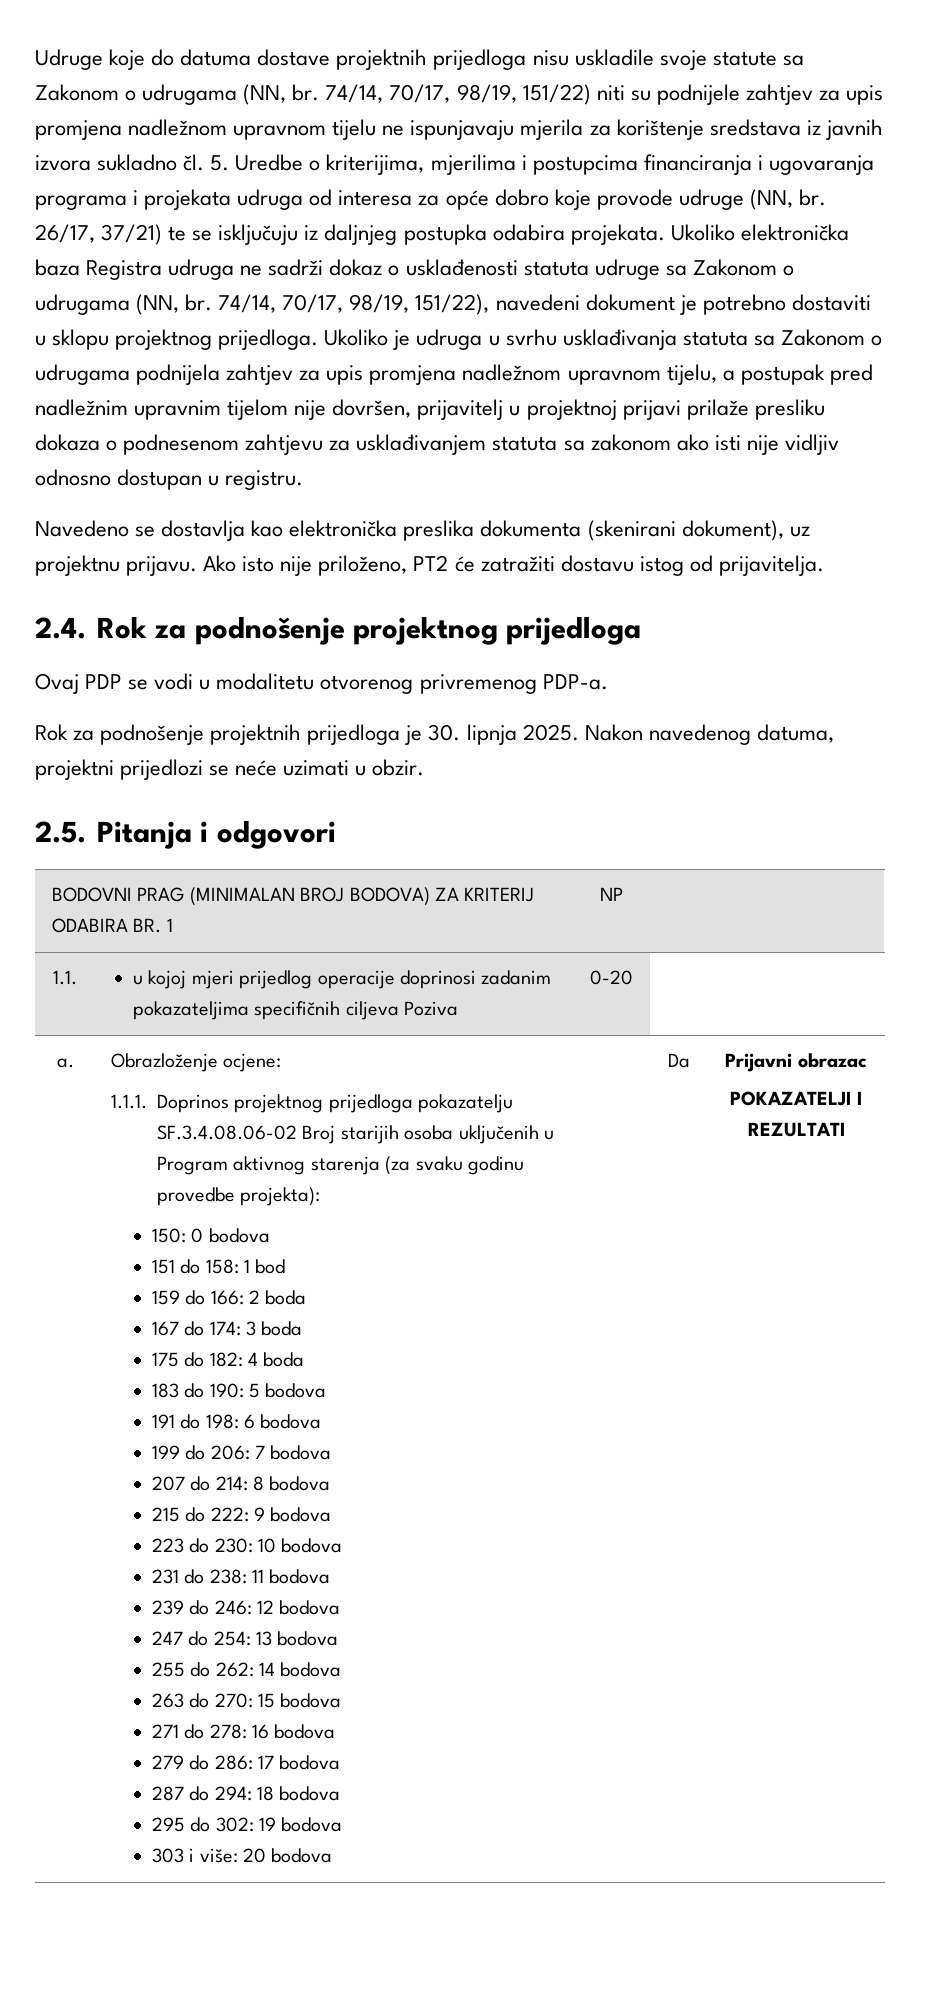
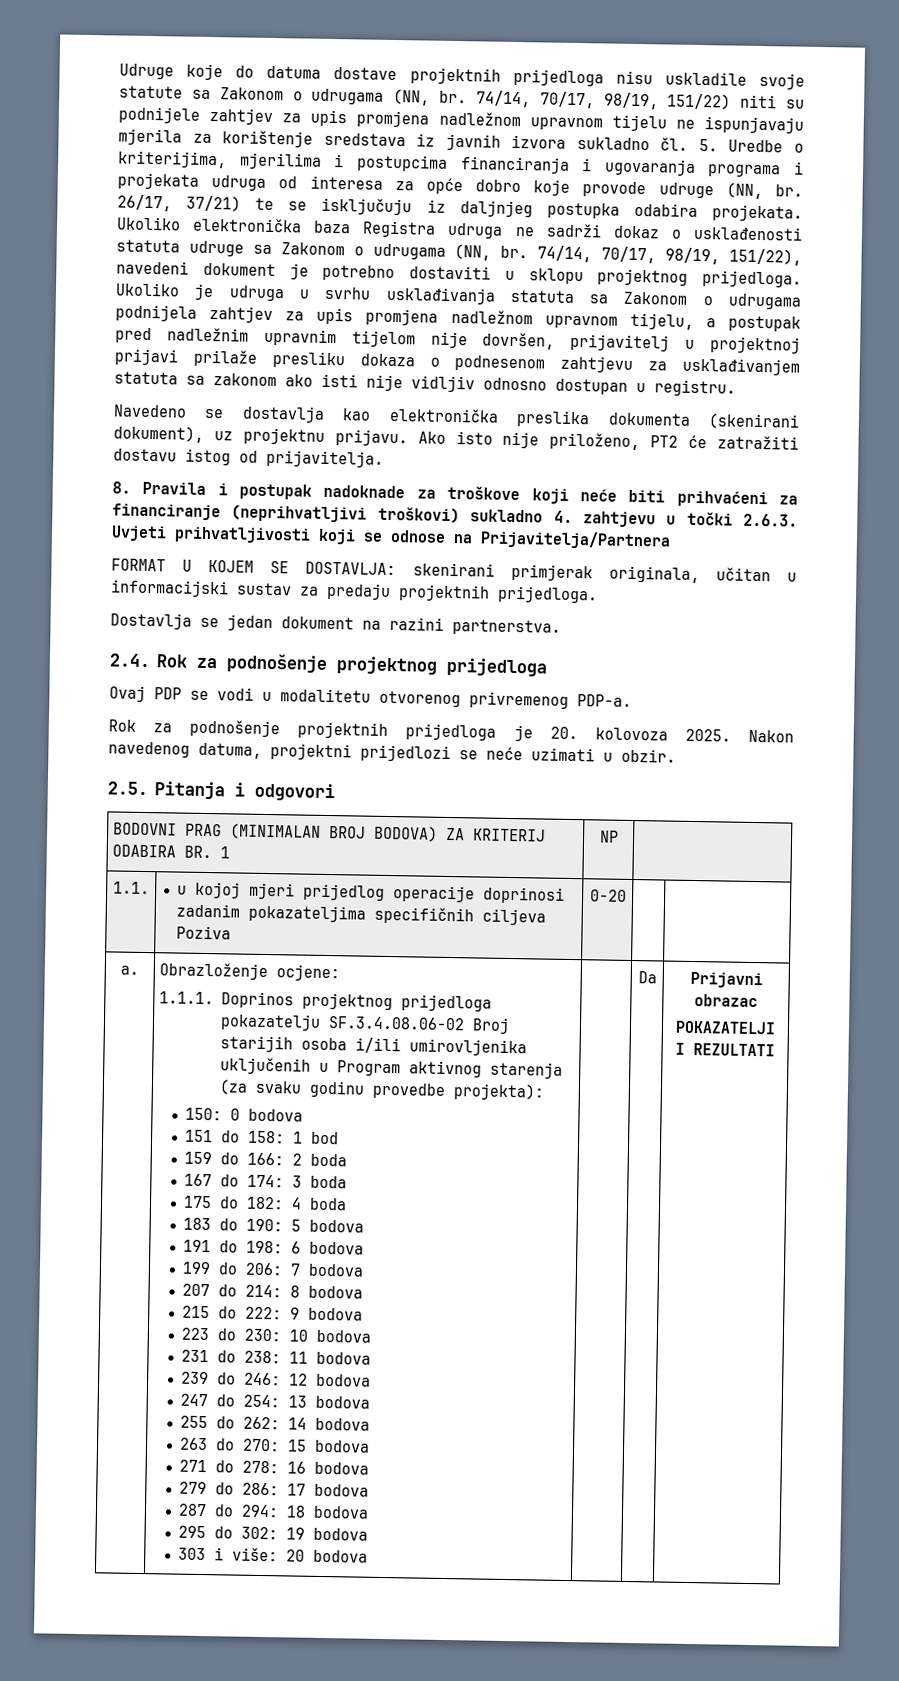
+ 8. Pravila i postupak nadoknade za troškove koji neće biti prihvaćeni za financiranje (neprihvatljivi troškovi) sukladno 4. zahtjevu u točki 2.6.3. Uvjeti prihvatljivosti koji se odnose na Prijavitelja/Partnera
+ FORMAT U KOJEM SE DOSTAVLJA: skenirani primjerak originala, učitan u informacijski sustav za predaju projektnih prijedloga.
+ Dostavlja se jedan dokument na razini partnerstva.
- Rok za podnošenje projektnih prijedloga je 30. lipnja 2025.
+ Rok za podnošenje projektnih prijedloga je 20. kolovoza 2025.
- 1.1.1. Doprinos projektnog prijedloga pokazatelju SF.3.4.08.06-02 Broj starijih osoba uključenih u Program aktivnog starenja (za svaku godinu provedbe projekta):
+ 1.1.1. Doprinos projektnog prijedloga pokazatelju SF.3.4.08.06-02 Broj starijih osoba i/ili umirovljenika uključenih u Program aktivnog starenja (za svaku godinu provedbe projekta):

